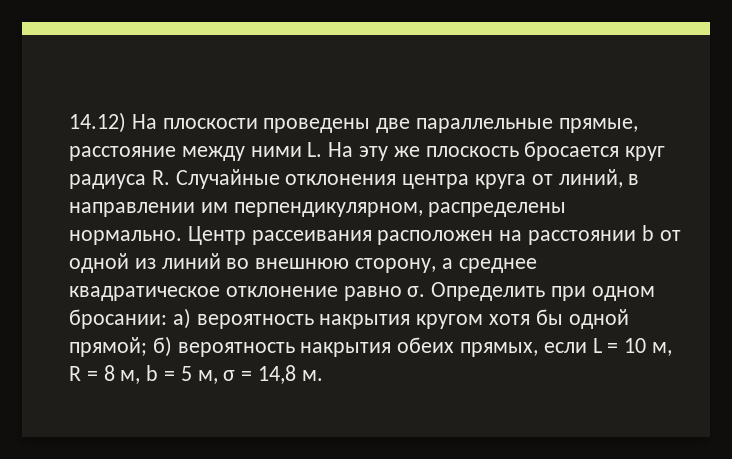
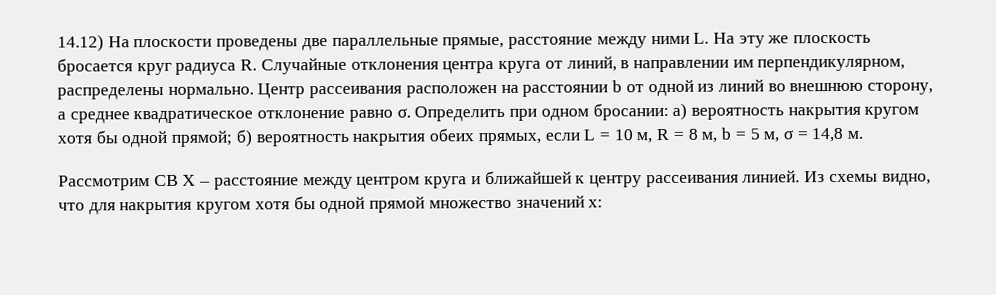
+ Рассмотрим СВ Х – расстояние между центром круга и ближайшей к центру рассеивания линией. Из схемы видно, что для накрытия кругом хотя бы одной прямой множество значений х:

